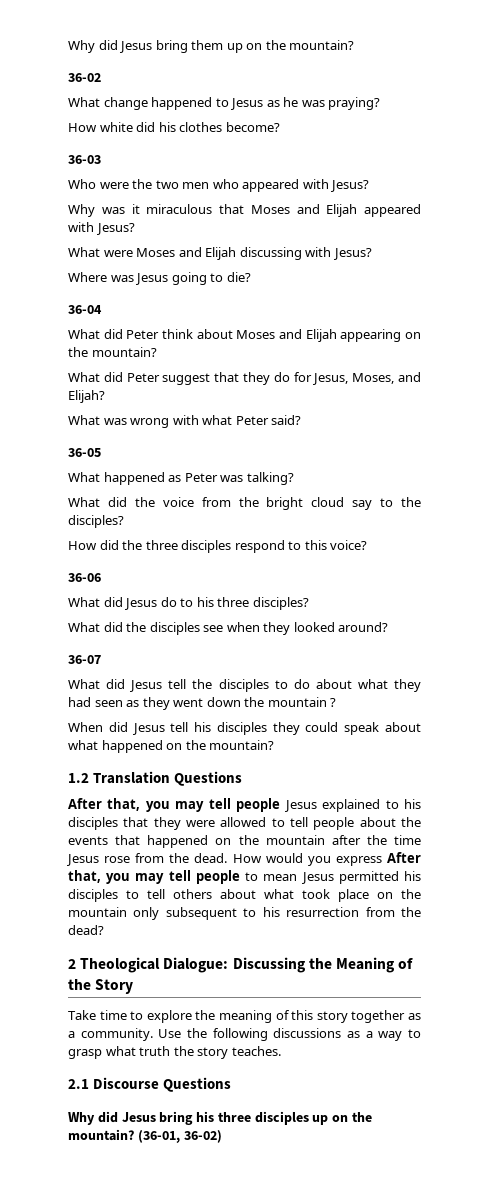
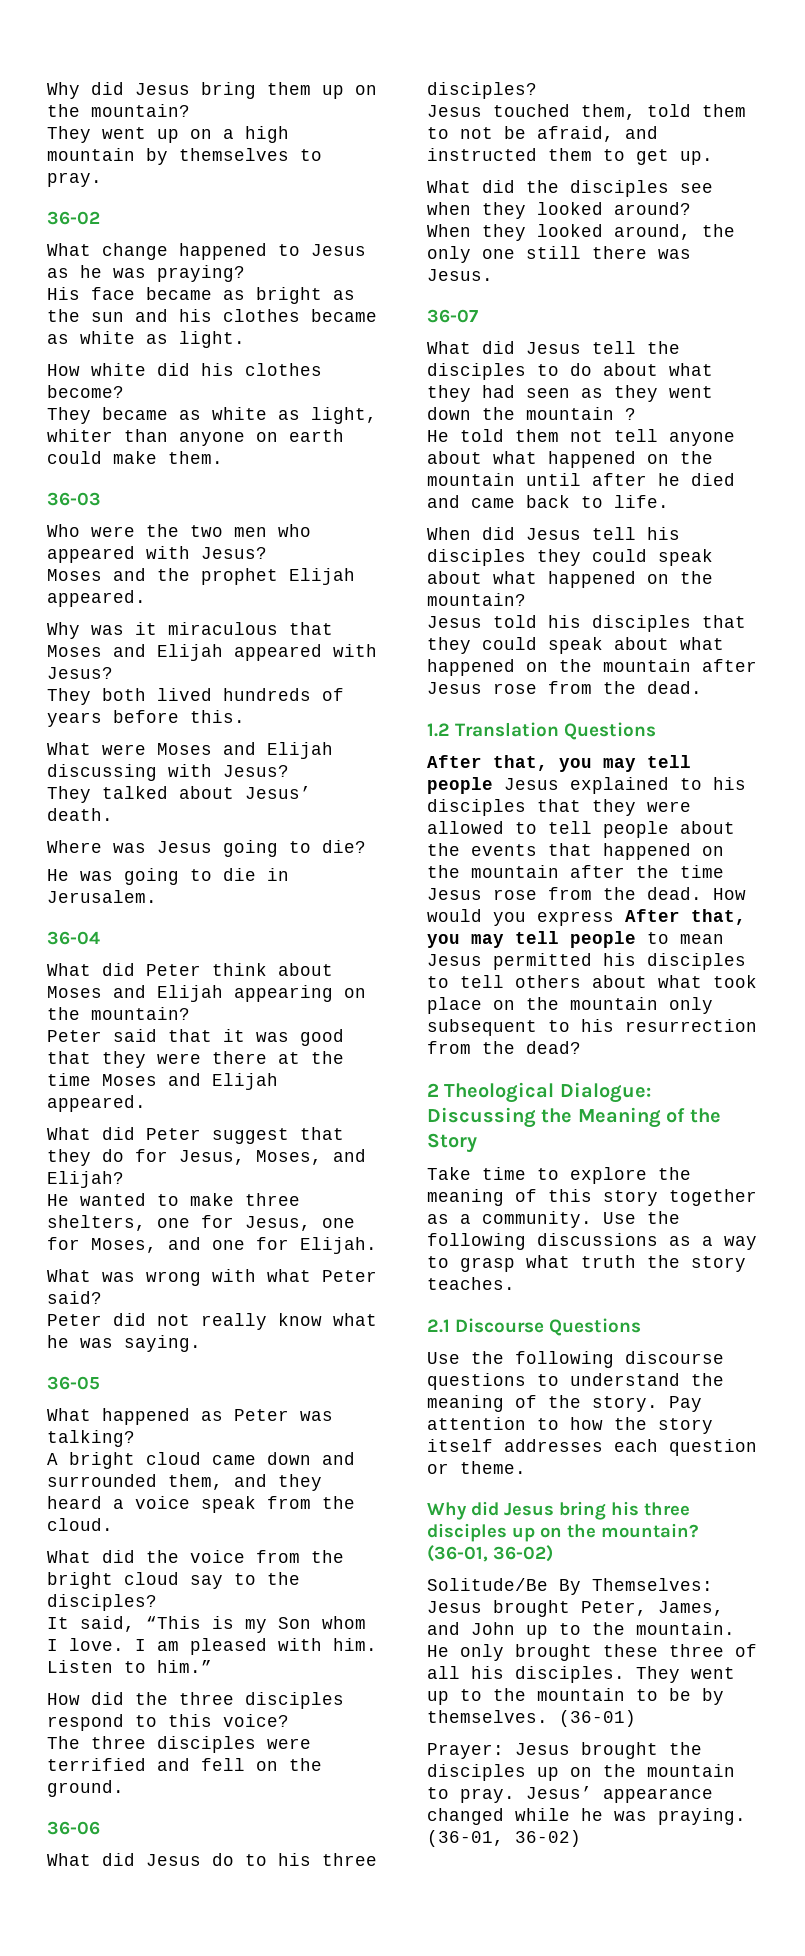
+ They went up on a high mountain by themselves to pray.
+ His face became as bright as the sun and his clothes became as white as light.
+ They became as white as light, whiter than anyone on earth could make them.
+ Moses and the prophet Elijah appeared.
+ They both lived hundreds of years before this.
+ They talked about Jesus’ death.
+ He was going to die in Jerusalem.
+ Peter said that it was good that they were there at the time Moses and Elijah appeared.
+ He wanted to make three shelters, one for Jesus, one for Moses, and one for Elijah.
+ Peter did not really know what he was saying.
+ A bright cloud came down and surrounded them, and they heard a voice speak from the cloud.
+ It said, “This is my Son whom I love. I am pleased with him. Listen to him.”
+ The three disciples were terrified and fell on the ground.
+ Jesus touched them, told them to not be afraid, and instructed them to get up.
+ When they looked around, the only one still there was Jesus.
+ He told them not tell anyone about what happened on the mountain until after he died and came back to life.
+ Jesus told his disciples that they could speak about what happened on the mountain after Jesus rose from the dead.
+ Use the following discourse questions to understand the meaning of the story. Pay attention to how the story itself addresses each question or theme.
+ Solitude/Be By Themselves: Jesus brought Peter, James, and John up to the mountain. He only brought these three of all his disciples. They went up to the mountain to be by themselves. (36-01)
+ Prayer: Jesus brought the disciples up on the mountain to pray. Jesus’ appearance changed while he was praying. (36-01, 36-02)

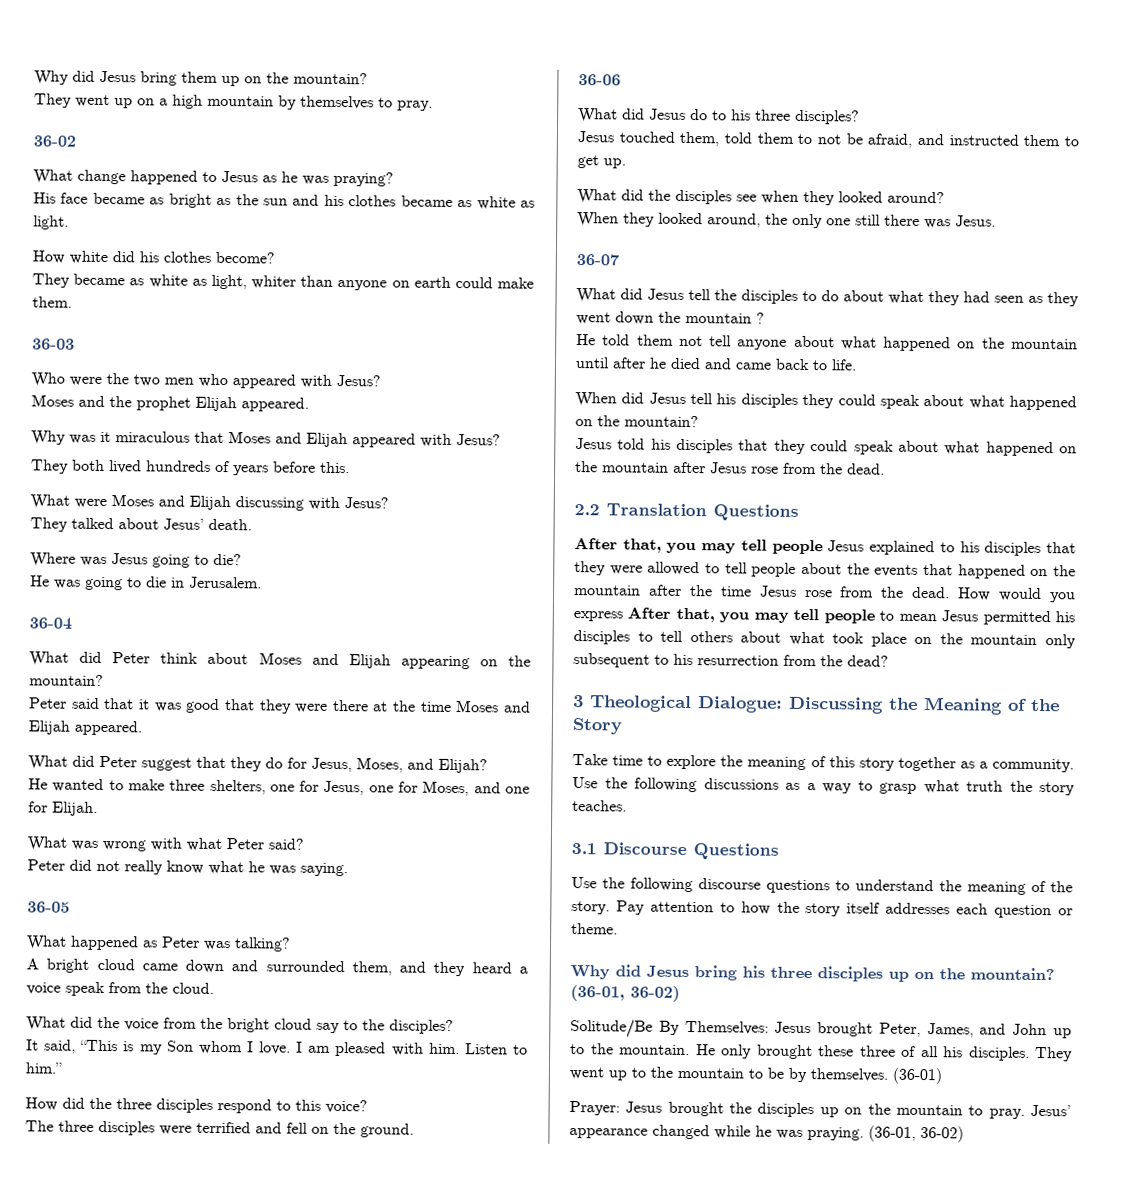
- 1.2 Translation Questions
+ 2.2 Translation Questions
- 2 Theological Dialogue: Discussing the Meaning of the Story
+ 3 Theological Dialogue: Discussing the Meaning of the Story
- 2.1 Discourse Questions
+ 3.1 Discourse Questions

